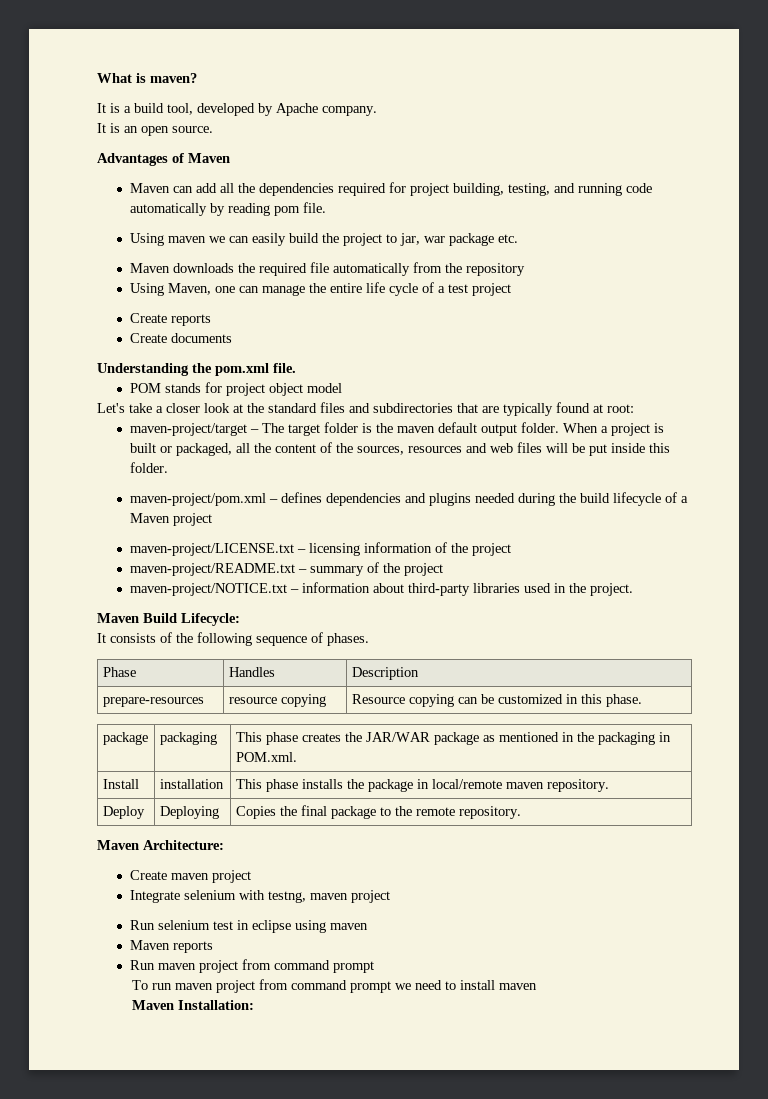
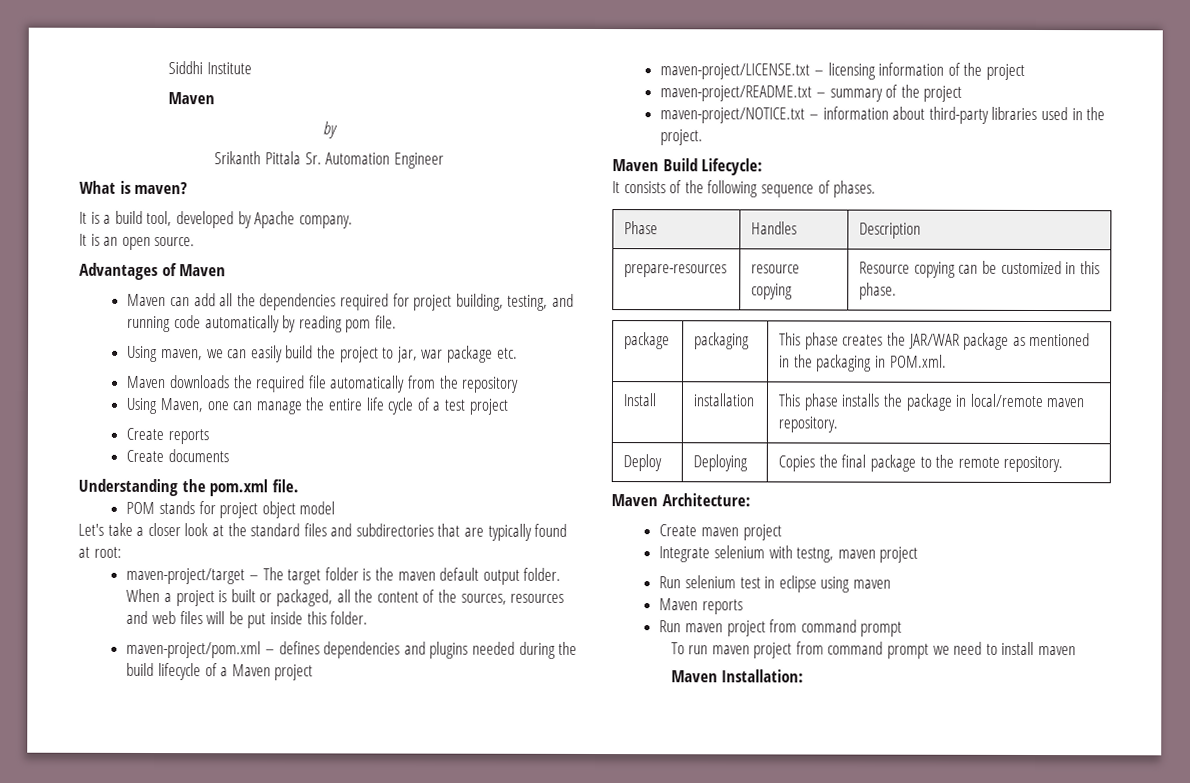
+ Siddhi Institute
+ Maven
+ by
+ Srikanth Pittala Sr. Automation Engineer
- Using maven we can easily build the project to jar, war package etc.
+ Using maven, we can easily build the project to jar, war package etc.

